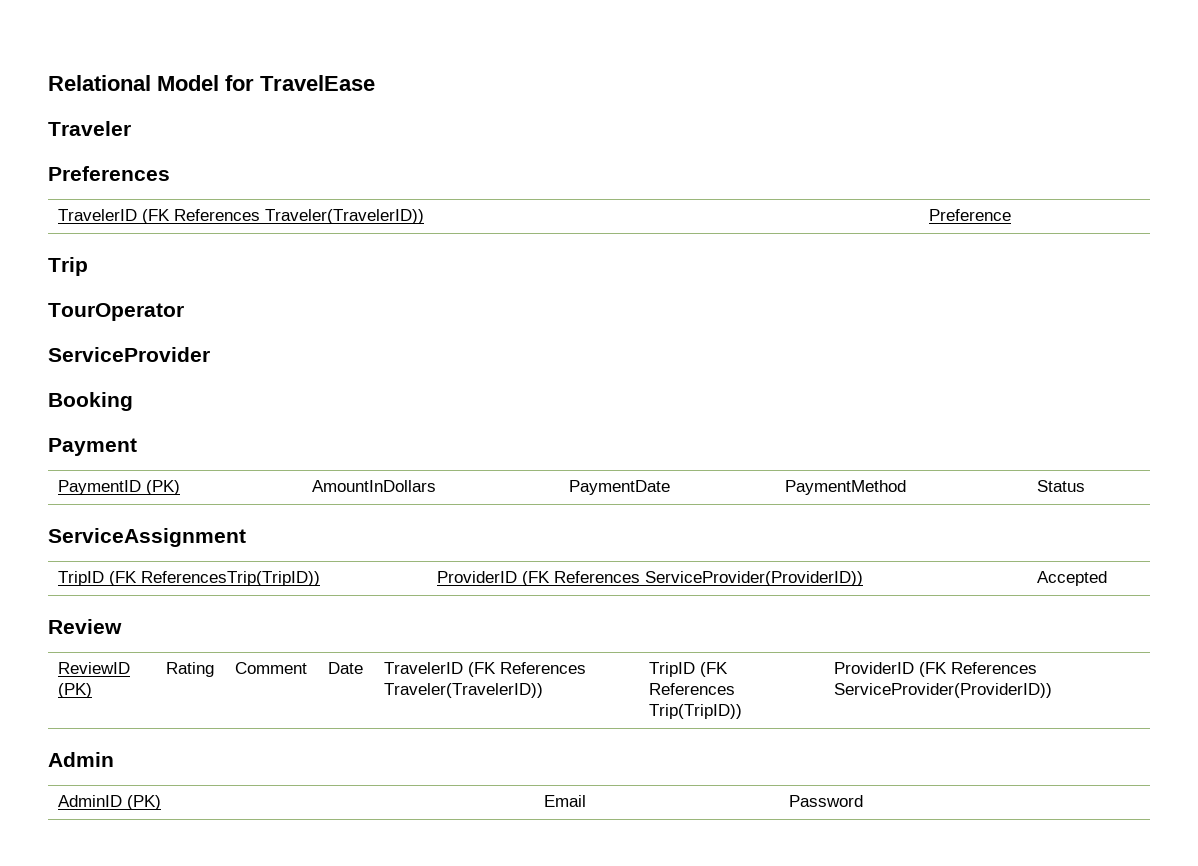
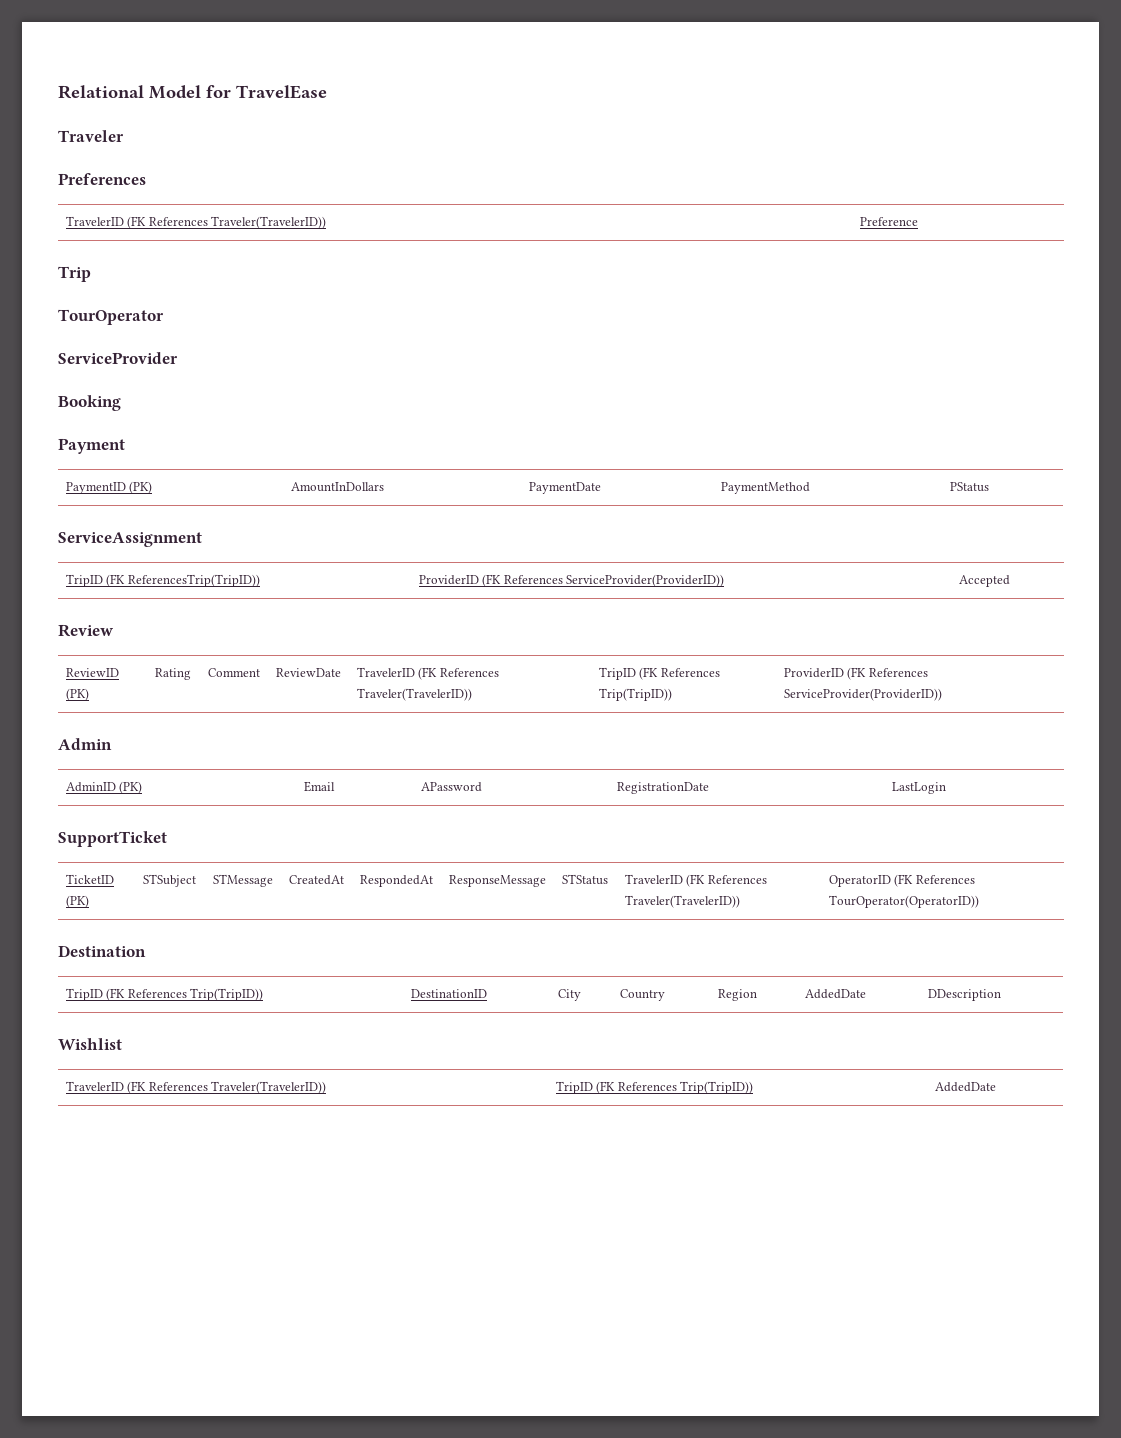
- PaymentID (PK) | AmountInDollars | PaymentDate | PaymentMethod | Status
+ PaymentID (PK) | AmountInDollars | PaymentDate | PaymentMethod | PStatus
- ReviewID (PK) | Rating | Comment | Date | TravelerID (FK References Traveler(TravelerID)) | TripID (FK References Trip(TripID)) | ProviderID (FK References ServiceProvider(ProviderID))
+ ReviewID (PK) | Rating | Comment | ReviewDate | TravelerID (FK References Traveler(TravelerID)) | TripID (FK References Trip(TripID)) | ProviderID (FK References ServiceProvider(ProviderID))
- AdminID (PK) | Email | Password
+ AdminID (PK) | Email | APassword | RegistrationDate | LastLogin
+ SupportTicket
+ TicketID (PK) | STSubject | STMessage | CreatedAt | RespondedAt | ResponseMessage | STStatus | TravelerID (FK References Traveler(TravelerID)) | OperatorID (FK References TourOperator(OperatorID))
+ Destination
+ TripID (FK References Trip(TripID)) | DestinationID | City | Country | Region | AddedDate | DDescription
+ Wishlist
+ TravelerID (FK References Traveler(TravelerID)) | TripID (FK References Trip(TripID)) | AddedDate

